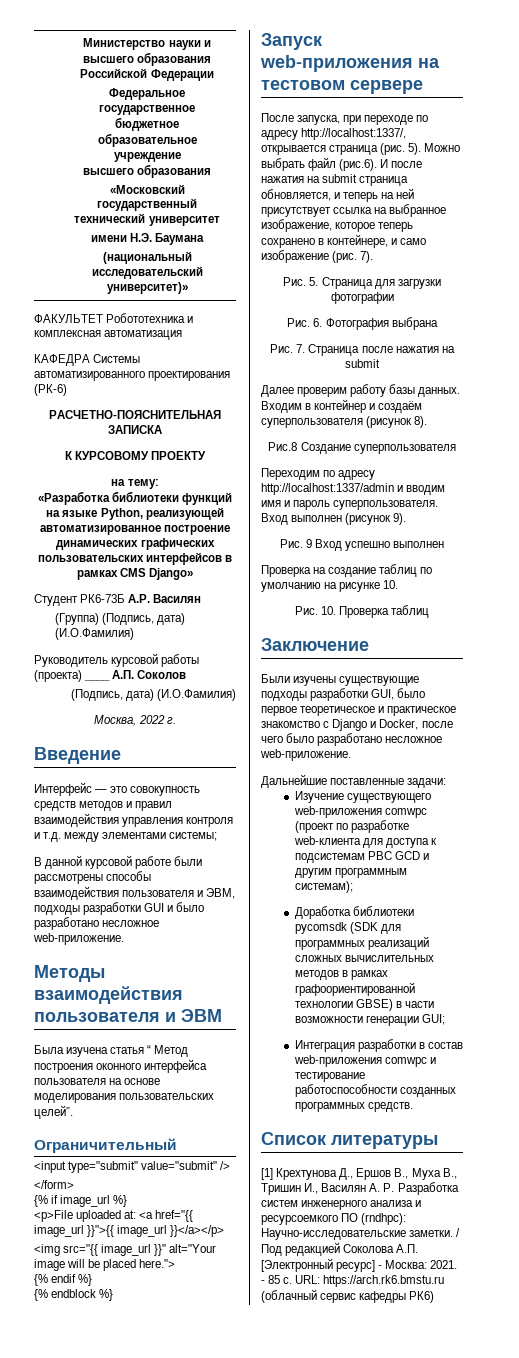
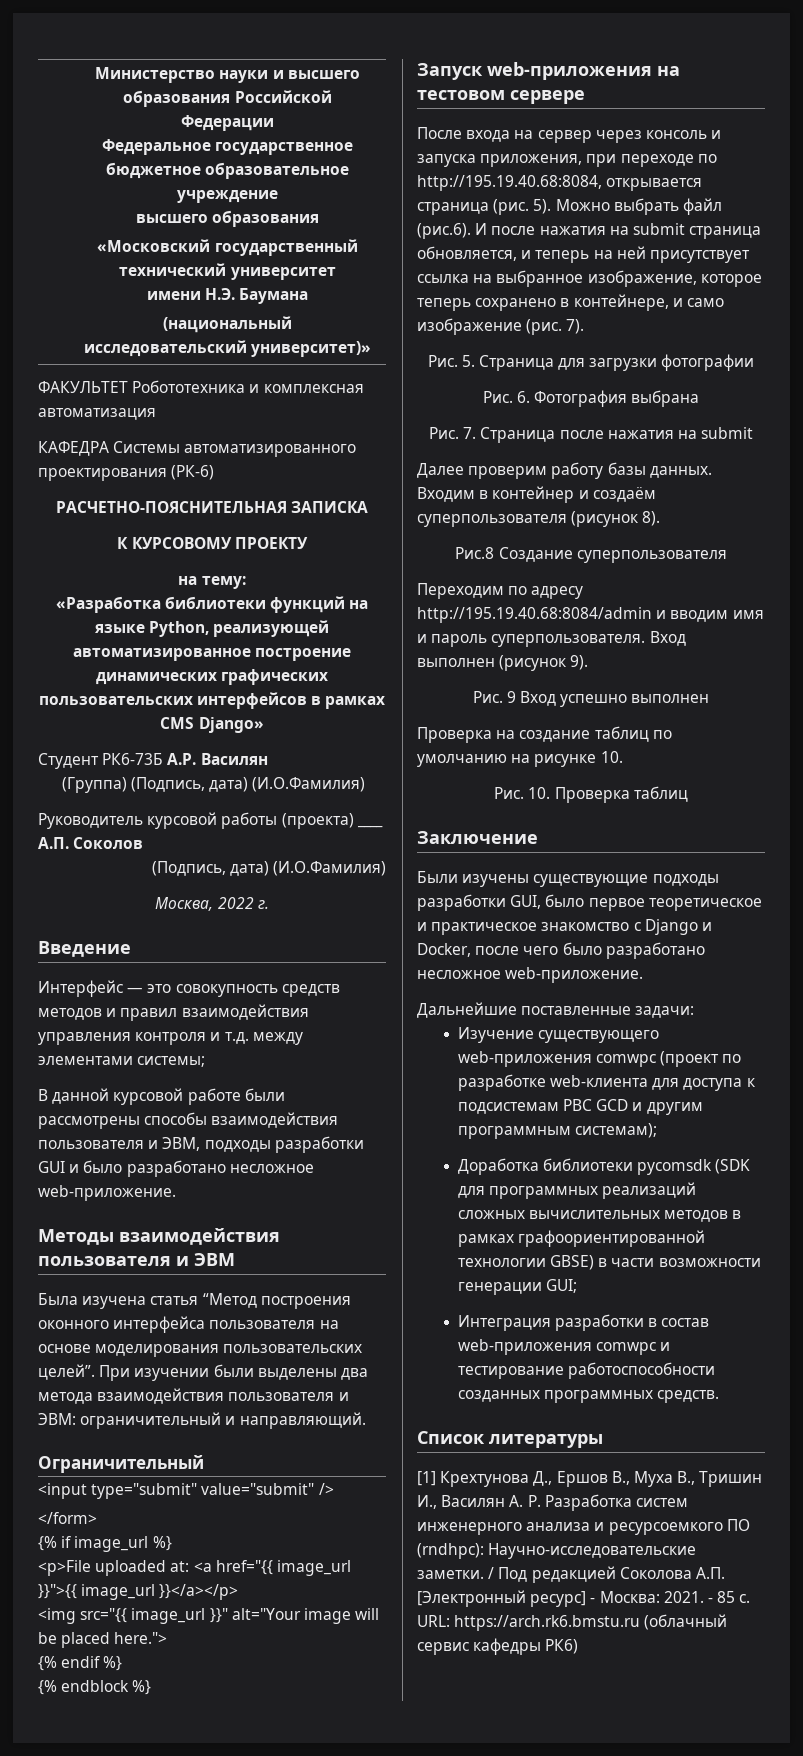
- Была изучена статья “ Метод построения оконного интерфейса пользователя на основе моделирования пользовательских целей”.
+ Была изучена статья “Метод построения оконного интерфейса пользователя на основе моделирования пользовательских целей”. При изучении были выделены два метода взаимодействия пользователя и ЭВМ: ограничительный и направляющий.
- После запуска, при переходе по адресу http://localhost:1337/, открывается страница (рис.
+ После входа на сервер через консоль и запуска приложения, при переходе по http://195.19.40.68:8084, открывается страница (рис.
- Переходим по адресу http://localhost:1337/admin и вводим имя и пароль суперпользователя.
+ Переходим по адресу http://195.19.40.68:8084/admin и вводим имя и пароль суперпользователя.

